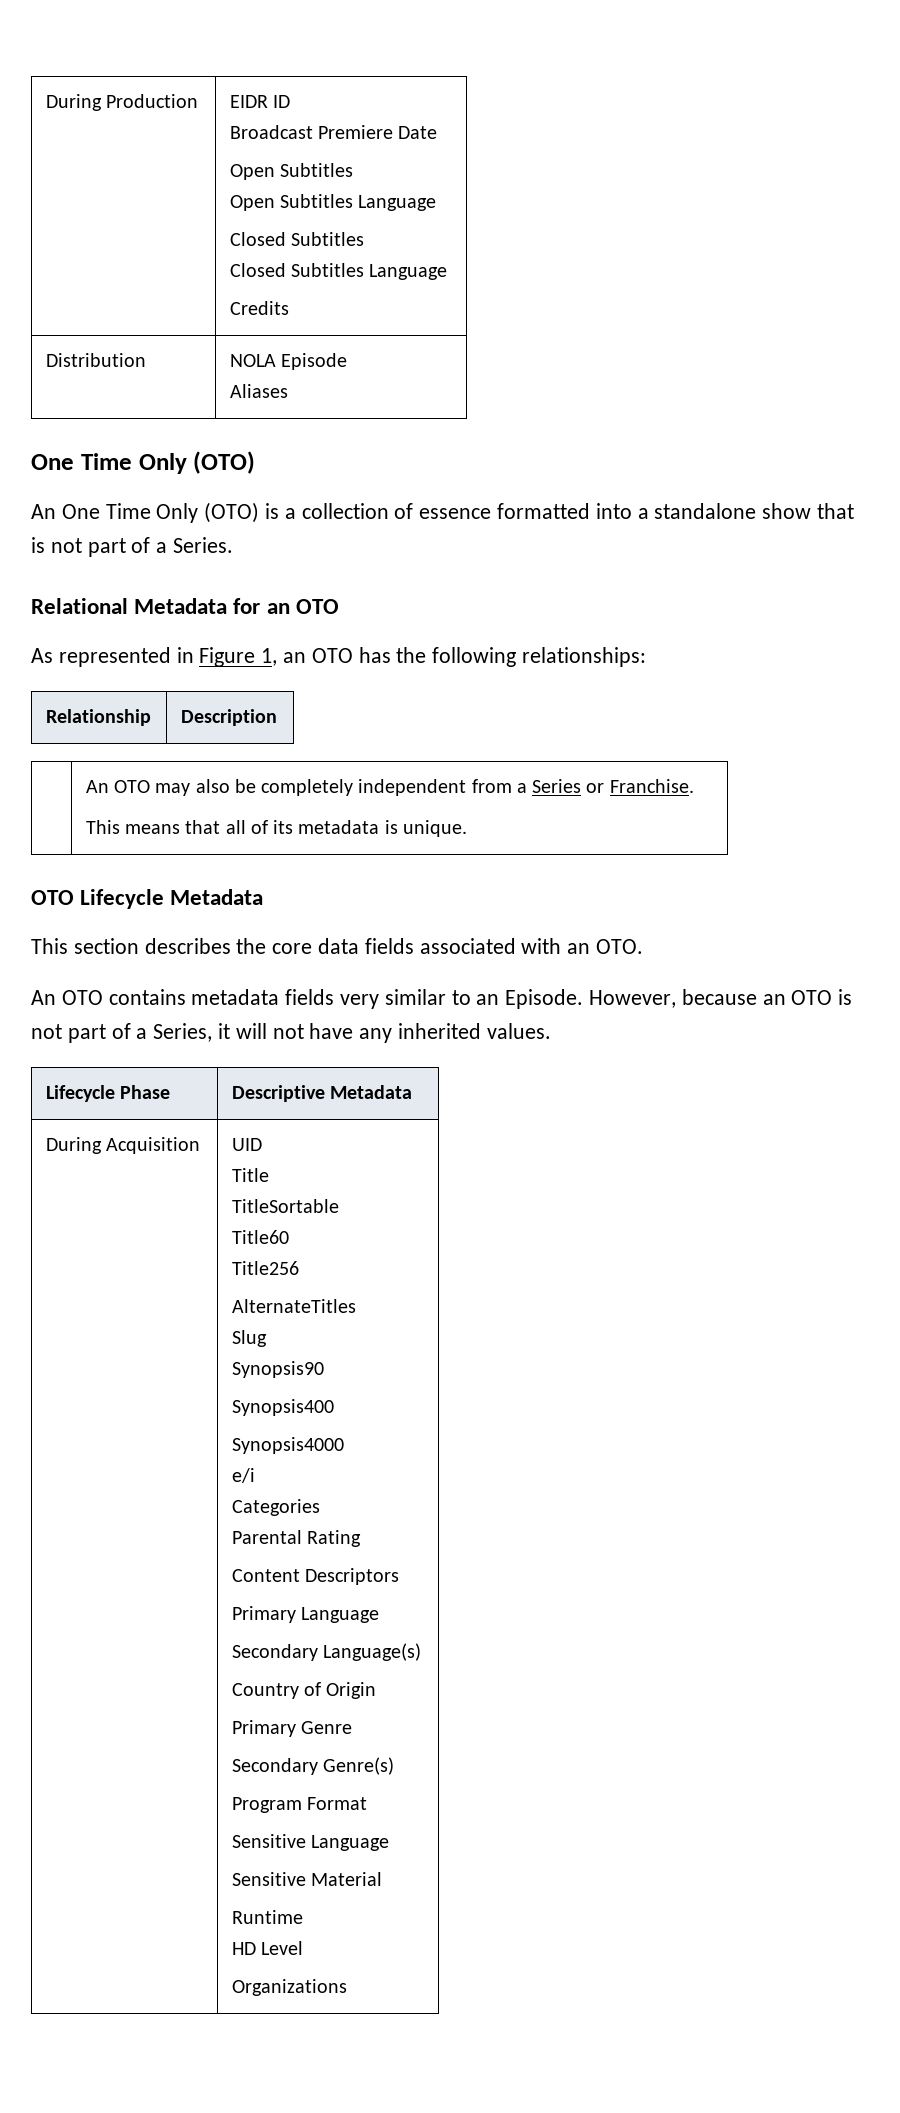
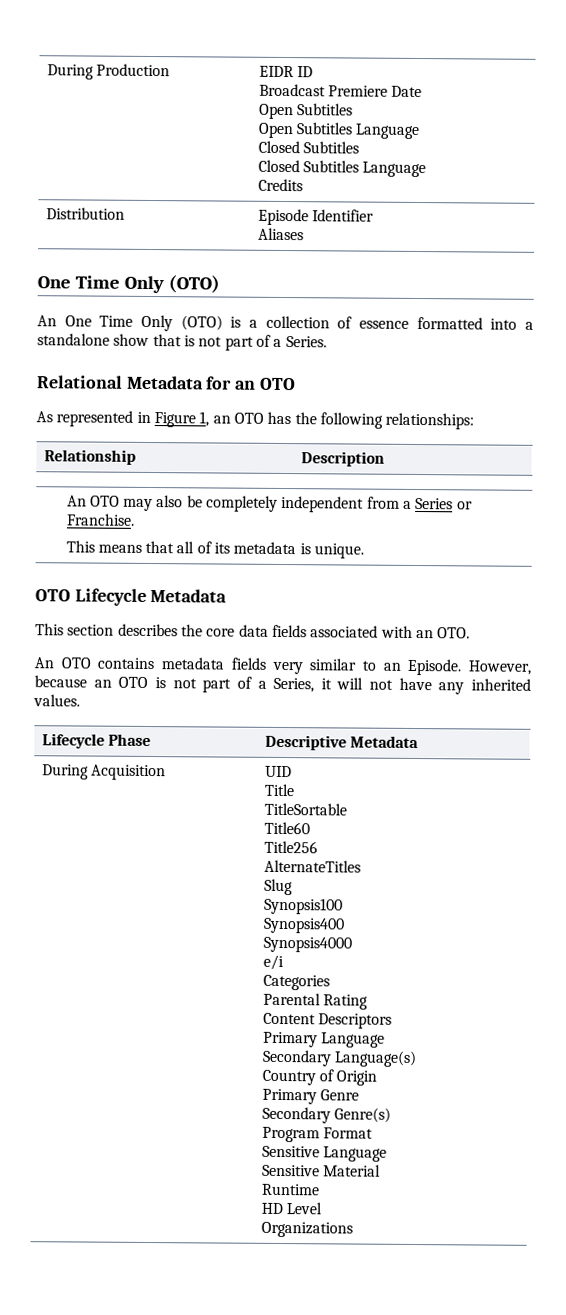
- Distribution | NOLA Episode
+ Distribution | Episode Identifier
  During Acquisition | UID
  Title
  TitleSortable
  Title60
  Title256
  AlternateTitles
  Slug
- Synopsis90
+ Synopsis100

